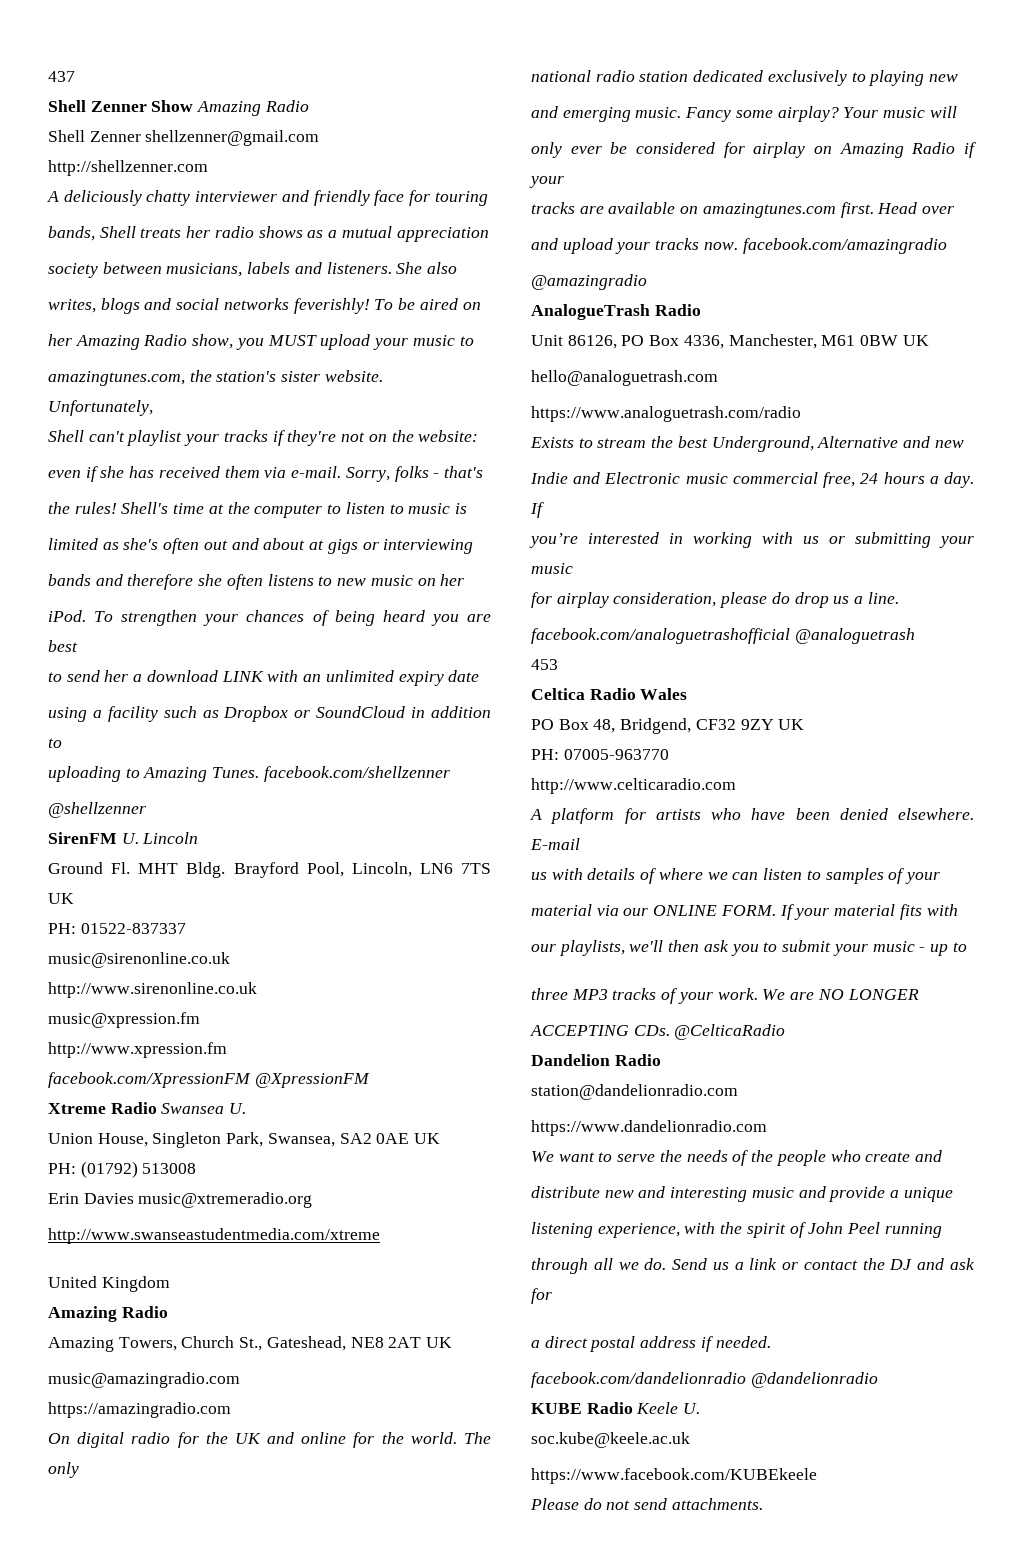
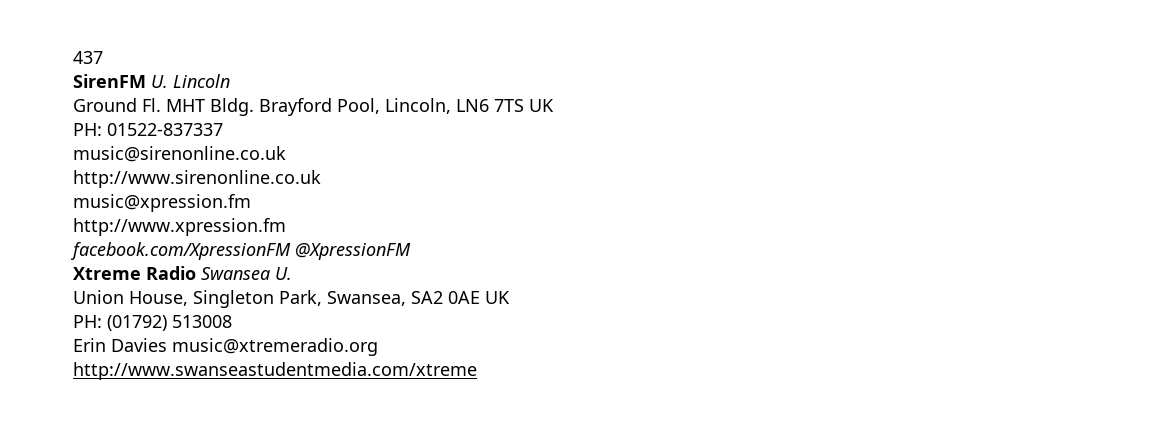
- Shell Zenner Show Amazing Radio
- Shell Zenner shellzenner@gmail.com
- http://shellzenner.com
- A deliciously chatty interviewer and friendly face for touring
- bands, Shell treats her radio shows as a mutual appreciation
- society between musicians, labels and listeners. She also
- writes, blogs and social networks feverishly! To be aired on
- her Amazing Radio show, you MUST upload your music to
- amazingtunes.com, the station's sister website. Unfortunately,
- Shell can't playlist your tracks if they're not on the website:
- even if she has received them via e-mail. Sorry, folks - that's
- the rules! Shell's time at the computer to listen to music is
- limited as she's often out and about at gigs or interviewing
- bands and therefore she often listens to new music on her
- iPod. To strengthen your chances of being heard you are best
- to send her a download LINK with an unlimited expiry date
- using a facility such as Dropbox or SoundCloud in addition to
- uploading to Amazing Tunes. facebook.com/shellzenner
- @shellzenner
- United Kingdom
- Amazing Radio
- Amazing Towers, Church St., Gateshead, NE8 2AT UK
- music@amazingradio.com
- https://amazingradio.com
- On digital radio for the UK and online for the world. The only
- national radio station dedicated exclusively to playing new
- and emerging music. Fancy some airplay? Your music will
- only ever be considered for airplay on Amazing Radio if your
- tracks are available on amazingtunes.com first. Head over
- and upload your tracks now. facebook.com/amazingradio
- @amazingradio
- AnalogueTrash Radio
- Unit 86126, PO Box 4336, Manchester, M61 0BW UK
- hello@analoguetrash.com
- https://www.analoguetrash.com/radio
- Exists to stream the best Underground, Alternative and new
- Indie and Electronic music commercial free, 24 hours a day. If
- you’re interested in working with us or submitting your music
- for airplay consideration, please do drop us a line.
- facebook.com/analoguetrashofficial @analoguetrash
- 453
- Celtica Radio Wales
- PO Box 48, Bridgend, CF32 9ZY UK
- PH: 07005-963770
- http://www.celticaradio.com
- A platform for artists who have been denied elsewhere. E-mail
- us with details of where we can listen to samples of your
- material via our ONLINE FORM. If your material fits with
- our playlists, we'll then ask you to submit your music - up to
- three MP3 tracks of your work. We are NO LONGER
- ACCEPTING CDs. @CelticaRadio
- Dandelion Radio
- station@dandelionradio.com
- https://www.dandelionradio.com
- We want to serve the needs of the people who create and
- distribute new and interesting music and provide a unique
- listening experience, with the spirit of John Peel running
- through all we do. Send us a link or contact the DJ and ask for
- a direct postal address if needed.
- facebook.com/dandelionradio @dandelionradio
- KUBE Radio Keele U.
- soc.kube@keele.ac.uk
- https://www.facebook.com/KUBEkeele
- Please do not send attachments.

